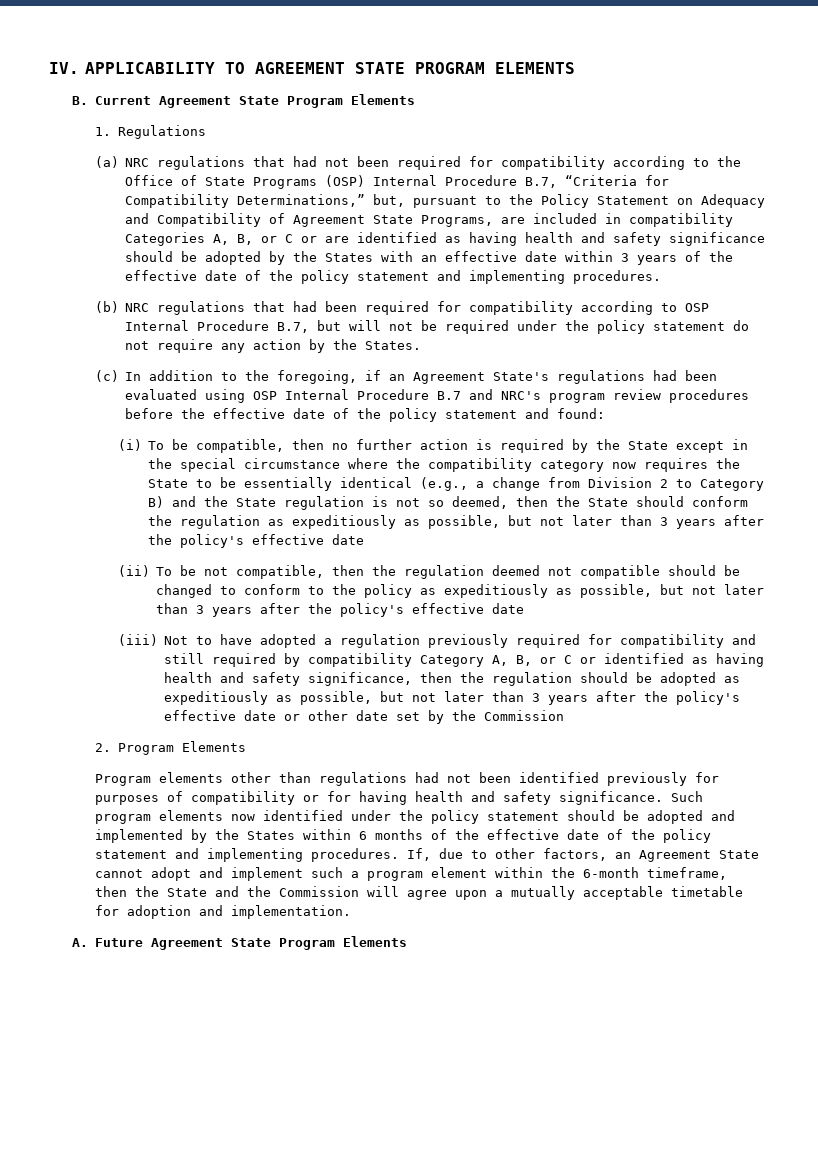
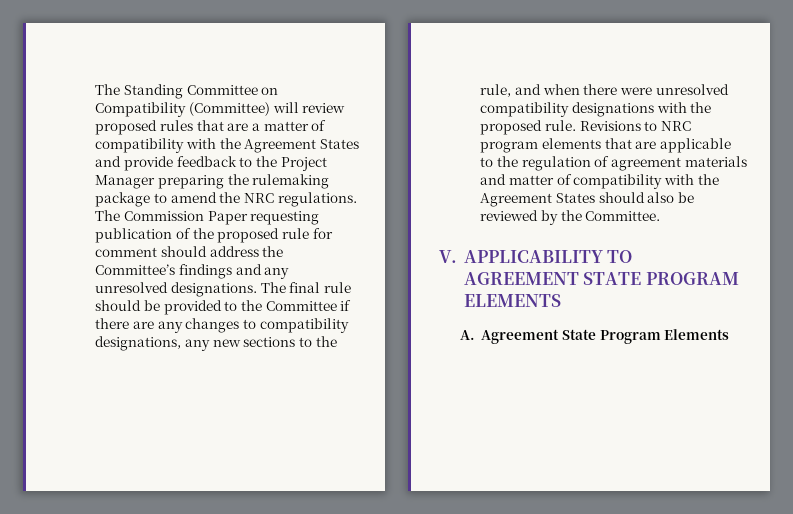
- IV. APPLICABILITY TO AGREEMENT STATE PROGRAM ELEMENTS
+ The Standing Committee on Compatibility (Committee) will review proposed rules that are a matter of compatibility with the Agreement States and provide feedback to the Project Manager preparing the rulemaking package to amend the NRC regulations. The Commission Paper requesting publication of the proposed rule for comment should address the Committee’s findings and any unresolved designations. The final rule should be provided to the Committee if there are any changes to compatibility designations, any new sections to the rule, and when there were unresolved compatibility designations with the proposed rule. Revisions to NRC program elements that are applicable to the regulation of agreement materials and matter of compatibility with the Agreement States should also be reviewed by the Committee.
+ V. APPLICABILITY TO AGREEMENT STATE PROGRAM ELEMENTS
- B. Current Agreement State Program Elements
- 1. Regulations
- (a) NRC regulations that had not been required for compatibility according to the Office of State Programs (OSP) Internal Procedure B.7, “Criteria for Compatibility Determinations,” but, pursuant to the Policy Statement on Adequacy and Compatibility of Agreement State Programs, are included in compatibility Categories A, B, or C or are identified as having health and safety significance should be adopted by the States with an effective date within 3 years of the effective date of the policy statement and implementing procedures.
- (b) NRC regulations that had been required for compatibility according to OSP Internal Procedure B.7, but will not be required under the policy statement do not require any action by the States.
- (c) In addition to the foregoing, if an Agreement State's regulations had been evaluated using OSP Internal Procedure B.7 and NRC's program review procedures before the effective date of the policy statement and found:
- (i) To be compatible, then no further action is required by the State except in the special circumstance where the compatibility category now requires the State to be essentially identical (e.g., a change from Division 2 to Category B) and the State regulation is not so deemed, then the State should conform the regulation as expeditiously as possible, but not later than 3 years after the policy's effective date
- (ii) To be not compatible, then the regulation deemed not compatible should be changed to conform to the policy as expeditiously as possible, but not later than 3 years after the policy's effective date
- (iii) Not to have adopted a regulation previously required for compatibility and still required by compatibility Category A, B, or C or identified as having health and safety significance, then the regulation should be adopted as expeditiously as possible, but not later than 3 years after the policy's effective date or other date set by the Commission
- 2. Program Elements
- Program elements other than regulations had not been identified previously for purposes of compatibility or for having health and safety significance. Such program elements now identified under the policy statement should be adopted and implemented by the States within 6 months of the effective date of the policy statement and implementing procedures. If, due to other factors, an Agreement State cannot adopt and implement such a program element within the 6-month timeframe, then the State and the Commission will agree upon a mutually acceptable timetable for adoption and implementation.
- A. Future Agreement State Program Elements
+ A. Agreement State Program Elements

